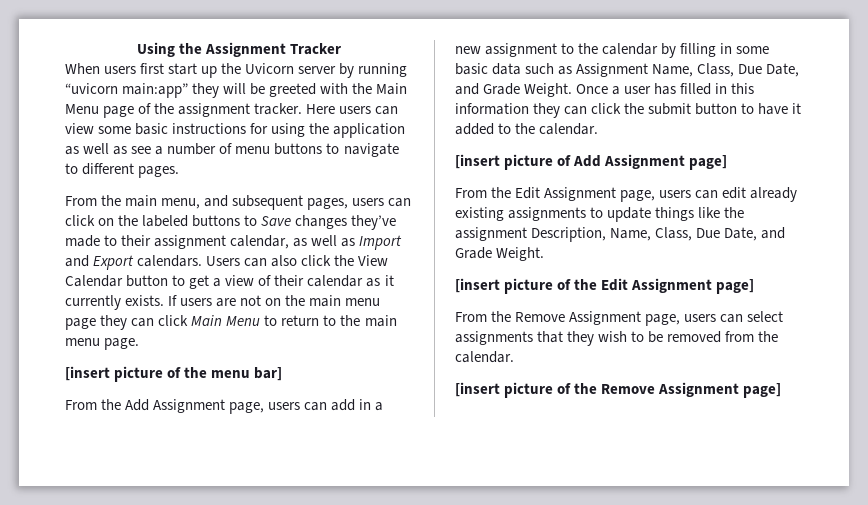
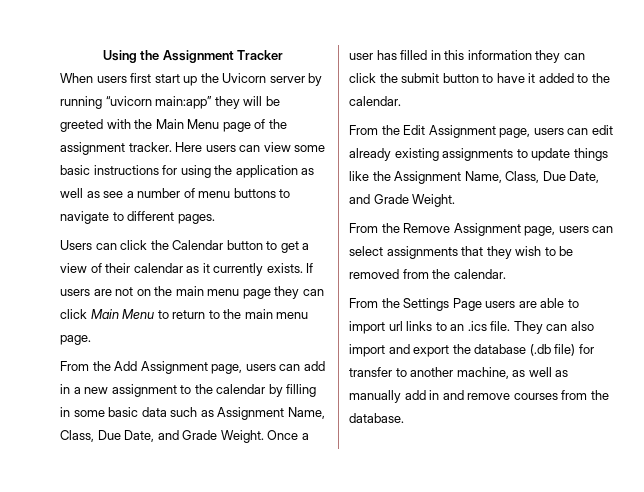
- From the main menu, and subsequent pages, users can click on the labeled buttons to Save changes they’ve made to their assignment calendar, as well as Import and Export calendars. Users can also click the View Calendar button to get a view of their calendar as it currently exists.
+ Users can click the Calendar button to get a view of their calendar as it currently exists.
- [insert picture of the menu bar]
- [insert picture of Add Assignment page]
- From the Edit Assignment page, users can edit already existing assignments to update things like the assignment Description, Name, Class, Due Date, and Grade Weight.
- [insert picture of the Edit Assignment page]
+ From the Edit Assignment page, users can edit already existing assignments to update things like the Assignment Name, Class, Due Date, and Grade Weight.
- [insert picture of the Remove Assignment page]
+ From the Settings Page users are able to import url links to an .ics file. They can also import and export the database (.db file) for transfer to another machine, as well as manually add in and remove courses from the database.

